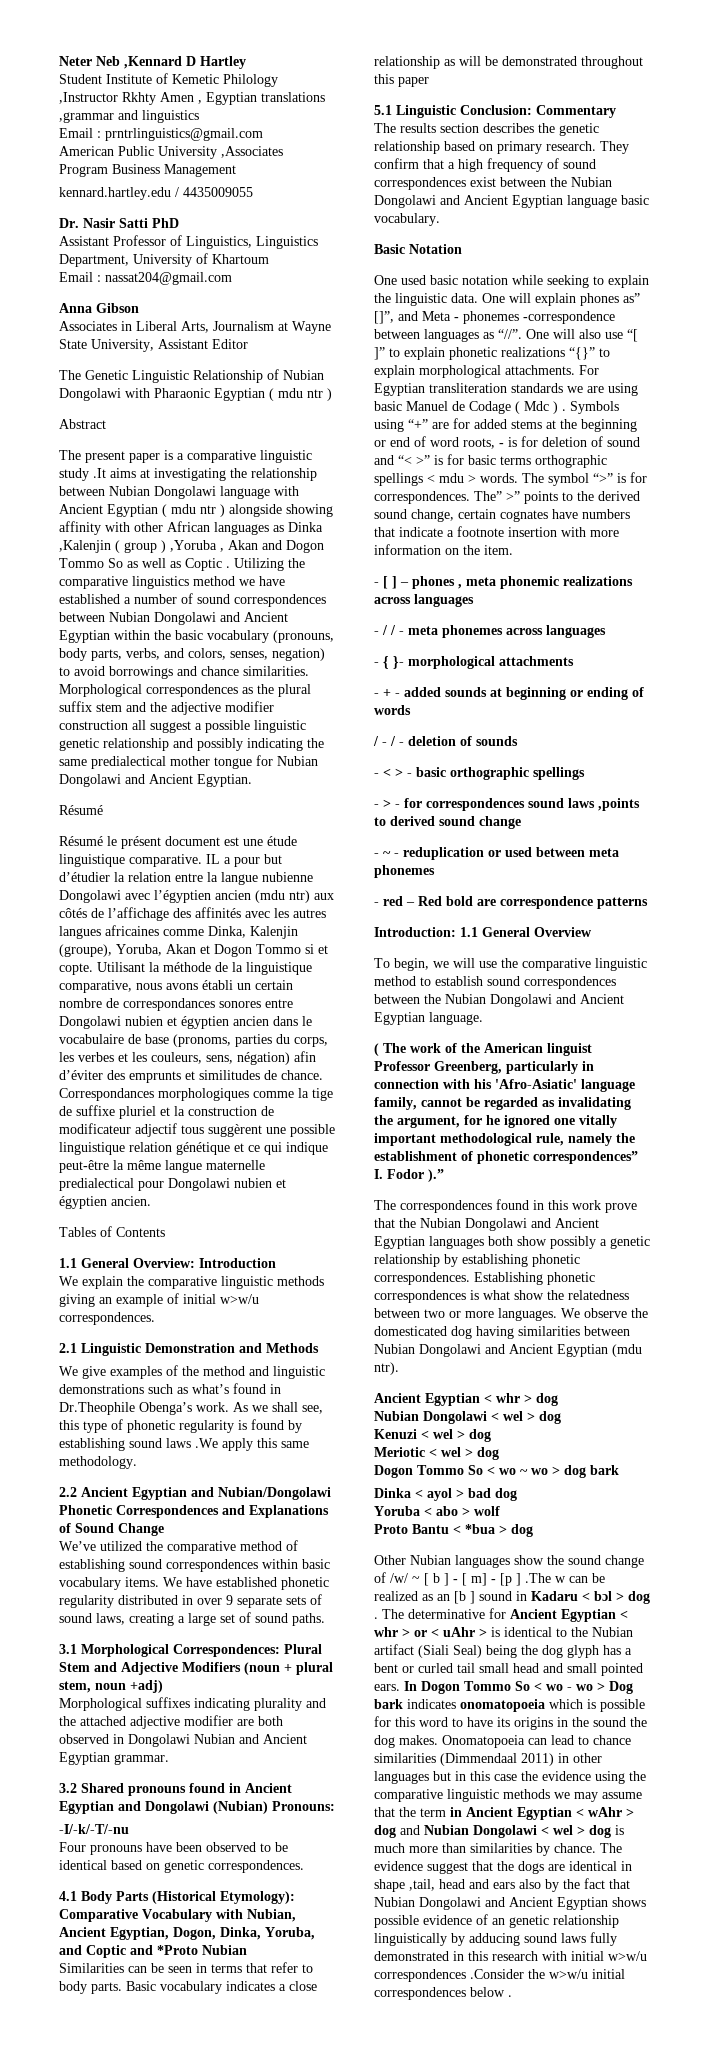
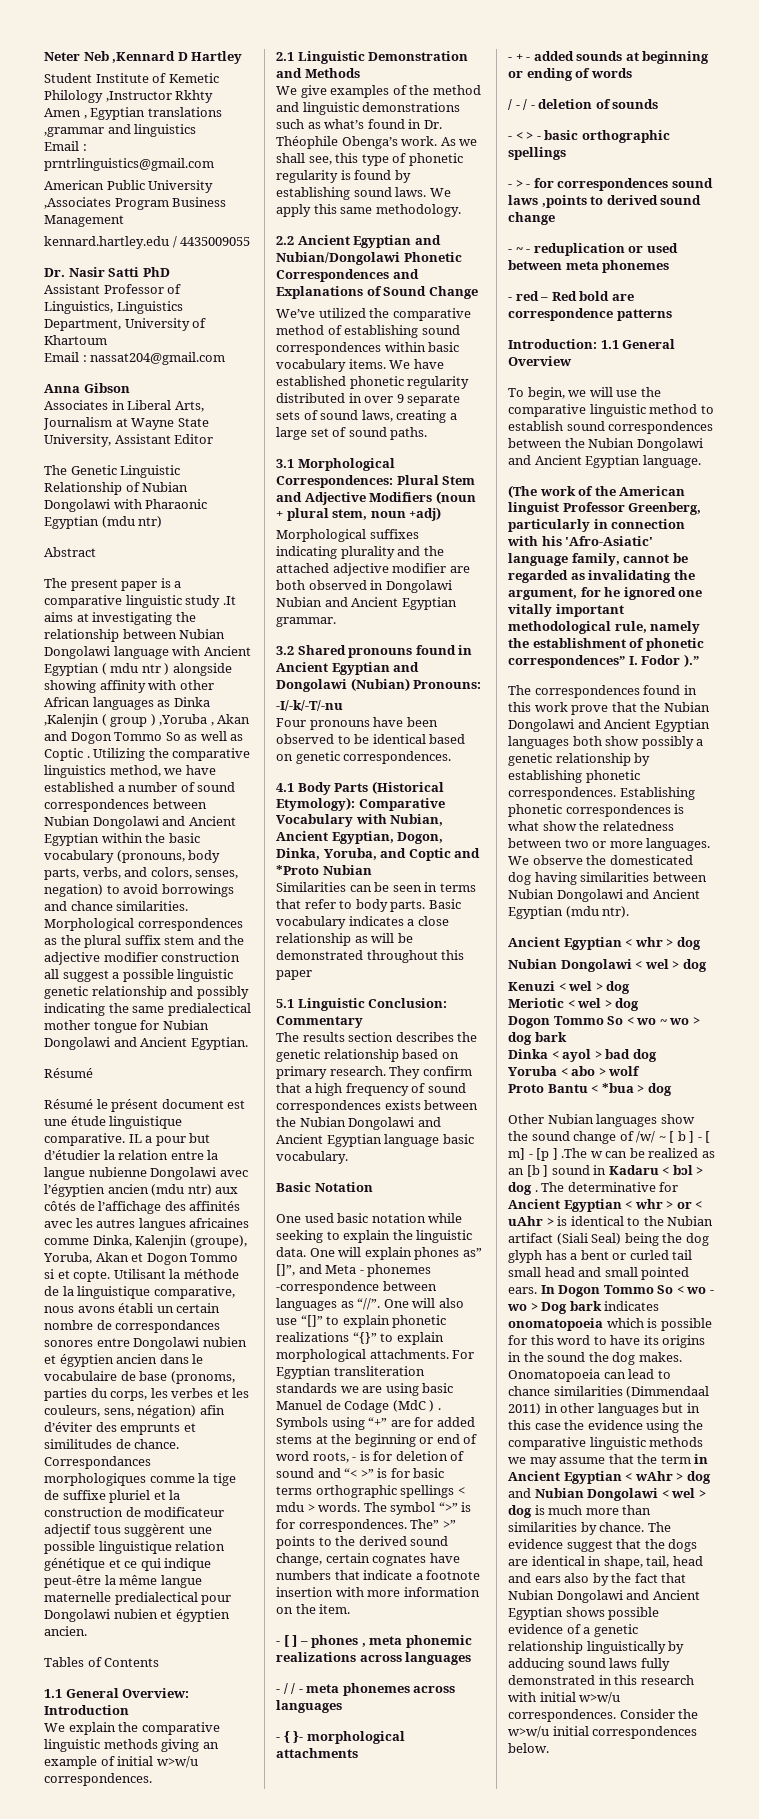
- The Genetic Linguistic Relationship of Nubian Dongolawi with Pharaonic Egyptian ( mdu ntr )
+ The Genetic Linguistic Relationship of Nubian Dongolawi with Pharaonic Egyptian (mdu ntr)
- Utilizing the comparative linguistics method we have established a number of sound correspondences between Nubian Dongolawi and Ancient Egyptian within the basic vocabulary (pronouns, body parts, verbs, and colors, senses, negation) to avoid borrowings and chance similarities.
+ Utilizing the comparative linguistics method, we have established a number of sound correspondences between Nubian Dongolawi and Ancient Egyptian within the basic vocabulary (pronouns, body parts, verbs, and colors, senses, negation) to avoid borrowings and chance similarities.
- We give examples of the method and linguistic demonstrations such as what’s found in Dr.Theophile Obenga’s work.
+ We give examples of the method and linguistic demonstrations such as what’s found in Dr. Théophile Obenga’s work.
- As we shall see, this type of phonetic regularity is found by establishing sound laws .We apply this same methodology.
+ As we shall see, this type of phonetic regularity is found by establishing sound laws. We apply this same methodology.
- They confirm that a high frequency of sound correspondences exist between the Nubian Dongolawi and Ancient Egyptian language basic vocabulary.
+ They confirm that a high frequency of sound correspondences exists between the Nubian Dongolawi and Ancient Egyptian language basic vocabulary.
- One will also use “[ ]” to explain phonetic realizations “{}” to explain morphological attachments.
+ One will also use “[]” to explain phonetic realizations “{}” to explain morphological attachments.
- For Egyptian transliteration standards we are using basic Manuel de Codage ( Mdc ) .
+ For Egyptian transliteration standards we are using basic Manuel de Codage (MdC ) .
- ( The work of the American linguist Professor Greenberg, particularly in connection with his 'Afro-Asiatic' language family, cannot be regarded as invalidating the argument, for he ignored one vitally important methodological rule, namely the establishment of phonetic correspondences” I. Fodor ).”
+ (The work of the American linguist Professor Greenberg, particularly in connection with his 'Afro-Asiatic' language family, cannot be regarded as invalidating the argument, for he ignored one vitally important methodological rule, namely the establishment of phonetic correspondences” I. Fodor ).”
- The evidence suggest that the dogs are identical in shape ,tail, head and ears also by the fact that Nubian Dongolawi and Ancient Egyptian shows possible evidence of an genetic relationship linguistically by adducing sound laws fully demonstrated in this research with initial w>w/u correspondences .Consider the w>w/u initial correspondences below .
+ The evidence suggest that the dogs are identical in shape, tail, head and ears also by the fact that Nubian Dongolawi and Ancient Egyptian shows possible evidence of a genetic relationship linguistically by adducing sound laws fully demonstrated in this research with initial w>w/u correspondences. Consider the w>w/u initial correspondences below.

